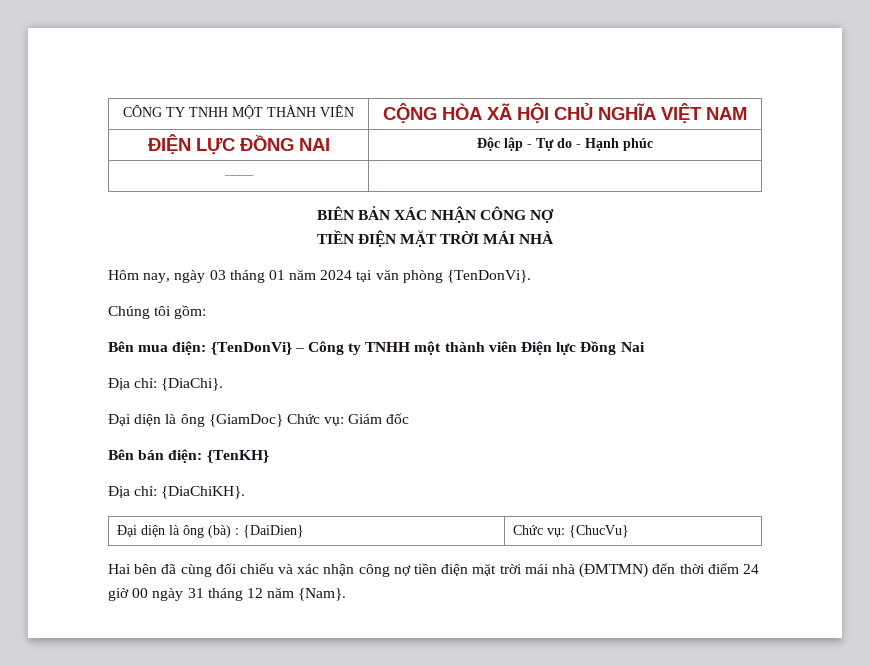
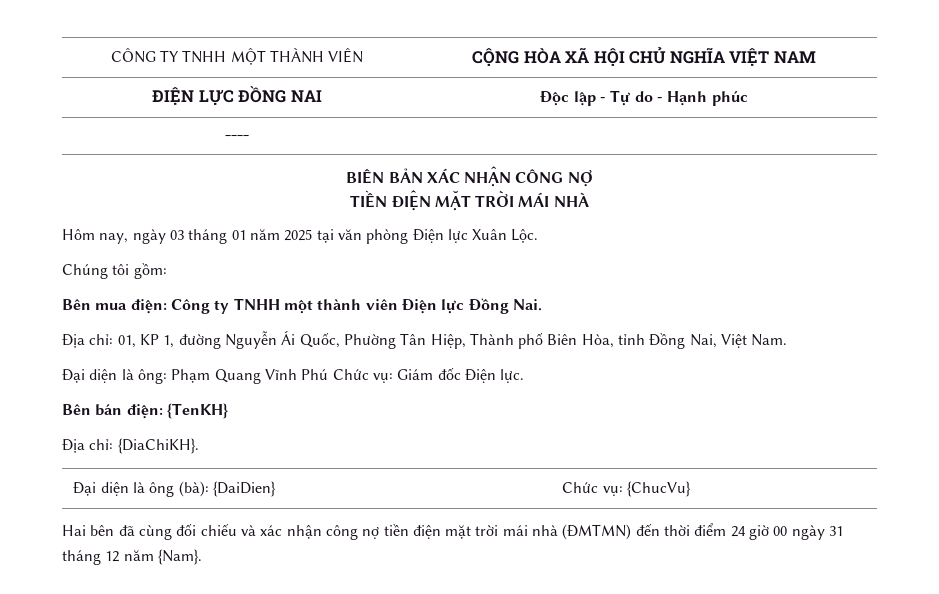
- Hôm nay, ngày 03 tháng 01 năm 2024 tại văn phòng {TenDonVi}.
+ Hôm nay, ngày 03 tháng 01 năm 2025 tại văn phòng Điện lực Xuân Lộc.
- Bên mua điện: {TenDonVi} – Công ty TNHH một thành viên Điện lực Đồng Nai
- Địa chỉ: {DiaChi}.
- Đại diện là ông {GiamDoc} Chức vụ: Giám đốc
+ Bên mua điện: Công ty TNHH một thành viên Điện lực Đồng Nai.
+ Địa chỉ: 01, KP 1, đường Nguyễn Ái Quốc, Phường Tân Hiệp, Thành phố Biên Hòa, tỉnh Đồng Nai, Việt Nam.
+ Đại diện là ông: Phạm Quang Vĩnh Phú Chức vụ: Giám đốc Điện lực.
- Đại diện là ông (bà) : {DaiDien} | Chức vụ: {ChucVu}
+ Đại diện là ông (bà): {DaiDien} | Chức vụ: {ChucVu}

